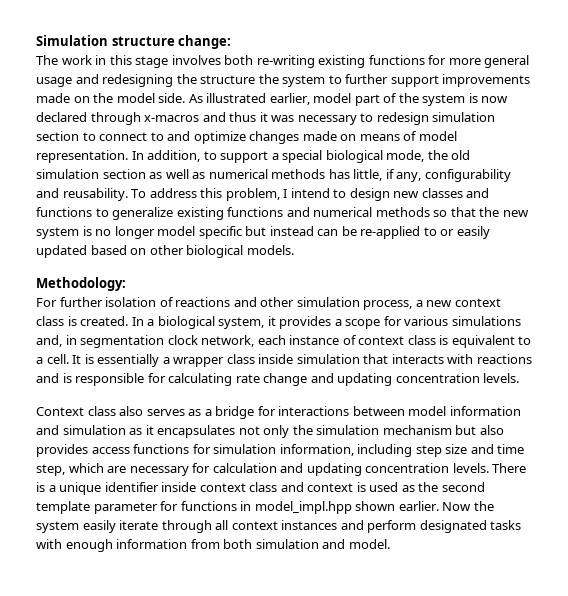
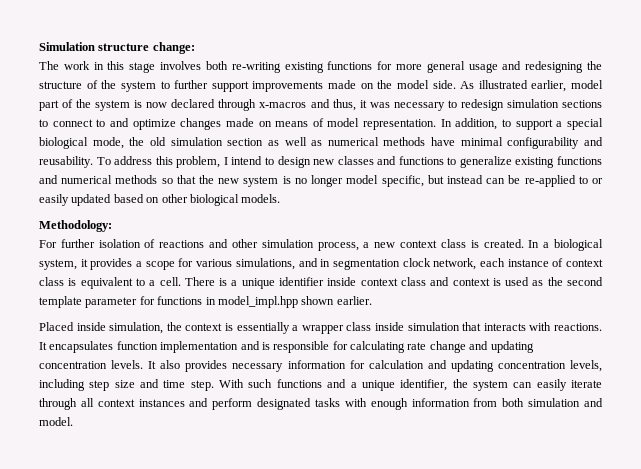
- The work in this stage involves both re-writing existing functions for more general usage and redesigning the structure the system to further support improvements made on the model side.
+ The work in this stage involves both re-writing existing functions for more general usage and redesigning the structure of the system to further support improvements made on the model side.
- As illustrated earlier, model part of the system is now declared through x-macros and thus it was necessary to redesign simulation section to connect to and optimize changes made on means of model representation.
+ As illustrated earlier, model part of the system is now declared through x-macros and thus, it was necessary to redesign simulation sections to connect to and optimize changes made on means of model representation.
- In addition, to support a special biological mode, the old simulation section as well as numerical methods has little, if any, configurability and reusability.
+ In addition, to support a special biological mode, the old simulation section as well as numerical methods have minimal configurability and reusability.
- To address this problem, I intend to design new classes and functions to generalize existing functions and numerical methods so that the new system is no longer model specific but instead can be re-applied to or easily updated based on other biological models.
+ To address this problem, I intend to design new classes and functions to generalize existing functions and numerical methods so that the new system is no longer model specific, but instead can be re-applied to or easily updated based on other biological models.
- In a biological system, it provides a scope for various simulations and, in segmentation clock network, each instance of context class is equivalent to a cell.
+ In a biological system, it provides a scope for various simulations, and in segmentation clock network, each instance of context class is equivalent to a cell.
- It is essentially a wrapper class inside simulation that interacts with reactions and is responsible for calculating rate change and updating concentration levels.
- Context class also serves as a bridge for interactions between model information and simulation as it encapsulates not only the simulation mechanism but also provides access functions for simulation information, including step size and time step, which are necessary for calculation and updating concentration levels.
- There is a unique identifier inside context class and context is used as the second template parameter for functions in model_impl.hpp shown earlier. Now the system easily iterate through all context instances and perform designated tasks with enough information from both simulation and model.
+ There is a unique identifier inside context class and context is used as the second template parameter for functions in model_impl.hpp shown earlier.
+ Placed inside simulation, the context is essentially a wrapper class inside simulation that interacts with reactions. It encapsulates function implementation and is responsible for calculating rate change and updating concentration levels. It also provides necessary information for calculation and updating concentration levels, including step size and time step. With such functions and a unique identifier, the system can easily iterate through all context instances and perform designated tasks with enough information from both simulation and model.

